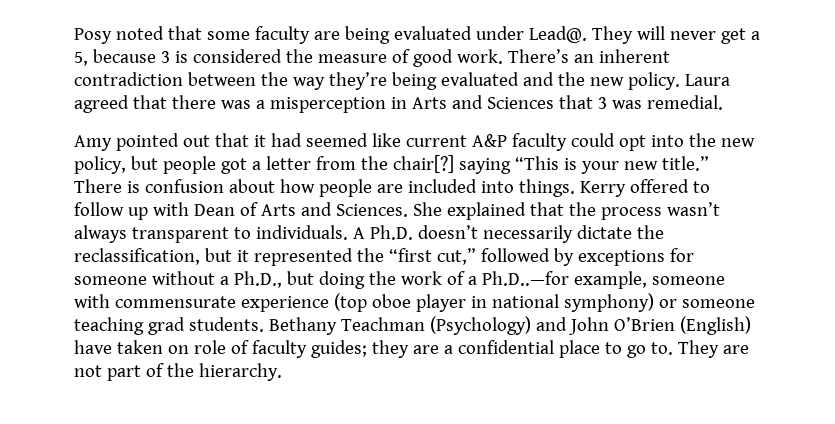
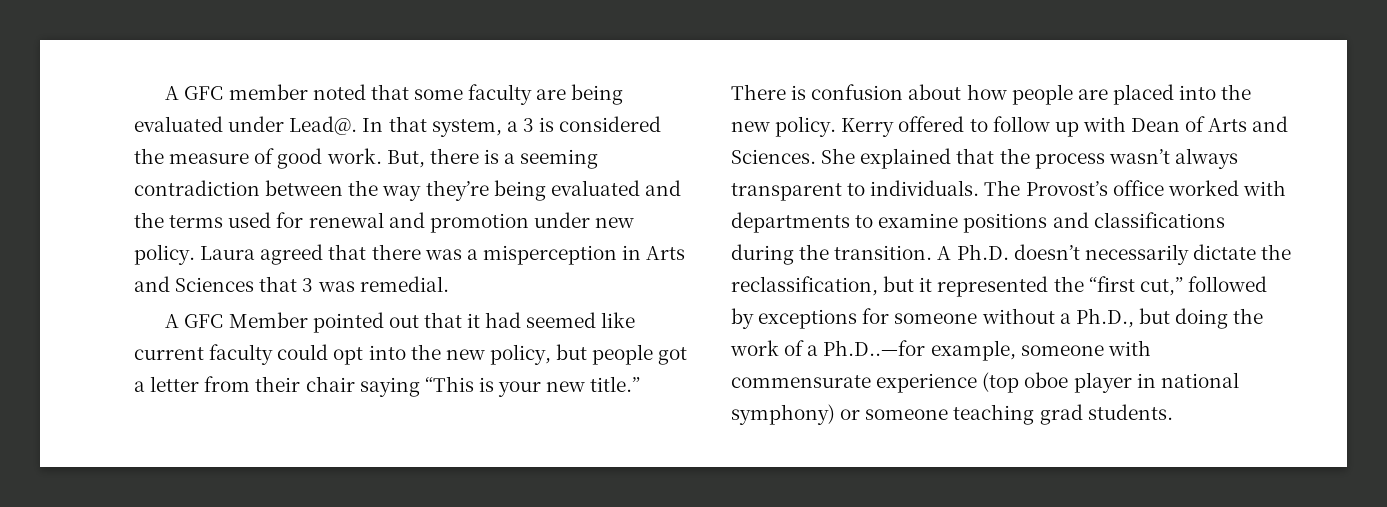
- Posy noted that some faculty are being evaluated under Lead@.
+ A GFC member noted that some faculty are being evaluated under Lead@.
- They will never get a 5, because 3 is considered the measure of good work.
+ In that system, a 3 is considered the measure of good work.
- There’s an inherent contradiction between the way they’re being evaluated and the new policy.
+ But, there is a seeming contradiction between the way they’re being evaluated and the terms used for renewal and promotion under new policy.
- Amy pointed out that it had seemed like current A&P faculty could opt into the new policy, but people got a letter from the chair[?] saying “This is your new title.”
+ A GFC Member pointed out that it had seemed like current faculty could opt into the new policy, but people got a letter from their chair saying “This is your new title.”
- There is confusion about how people are included into things.
+ There is confusion about how people are placed into the new policy.
+ The Provost’s office worked with departments to examine positions and classifications during the transition.
- Bethany Teachman (Psychology) and John O’Brien (English) have taken on role of faculty guides; they are a confidential place to go to. They are not part of the hierarchy.

